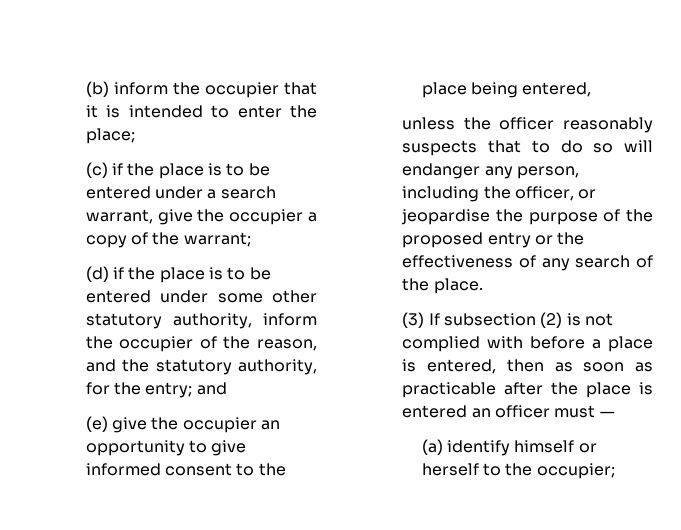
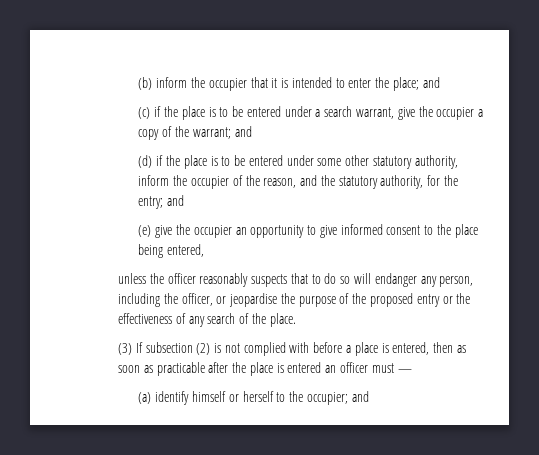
- (b) inform the occupier that it is intended to enter the place;
+ (b) inform the occupier that it is intended to enter the place; and
- (c) if the place is to be entered under a search warrant, give the occupier a copy of the warrant;
+ (c) if the place is to be entered under a search warrant, give the occupier a copy of the warrant; and
- (a) identify himself or herself to the occupier;
+ (a) identify himself or herself to the occupier; and

